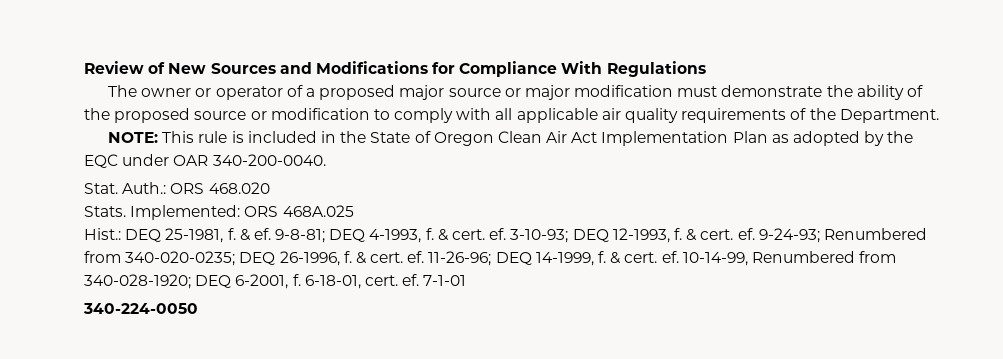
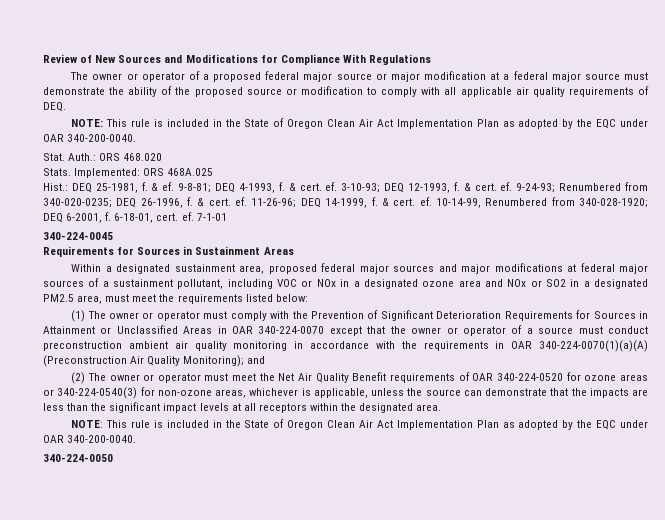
- The owner or operator of a proposed major source or major modification must demonstrate the ability of the proposed source or modification to comply with all applicable air quality requirements of the Department.
+ The owner or operator of a proposed federal major source or major modification at a federal major source must demonstrate the ability of the proposed source or modification to comply with all applicable air quality requirements of DEQ.
+ 340-224-0045
+ Requirements for Sources in Sustainment Areas
+ Within a designated sustainment area, proposed federal major sources and major modifications at federal major sources of a sustainment pollutant, including VOC or NOx in a designated ozone area and NOx or SO2 in a designated PM2.5 area, must meet the requirements listed below:
+ (1) The owner or operator must comply with the Prevention of Significant Deterioration Requirements for Sources in Attainment or Unclassified Areas in OAR 340-224-0070 except that the owner or operator of a source must conduct preconstruction ambient air quality monitoring in accordance with the requirements in OAR 340-224-0070(1)(a)(A) (Preconstruction Air Quality Monitoring); and
+ (2) The owner or operator must meet the Net Air Quality Benefit requirements of OAR 340-224-0520 for ozone areas or 340-224-0540(3) for non-ozone areas, whichever is applicable, unless the source can demonstrate that the impacts are less than the significant impact levels at all receptors within the designated area.
+ NOTE: This rule is included in the State of Oregon Clean Air Act Implementation Plan as adopted by the EQC under OAR 340-200-0040.

